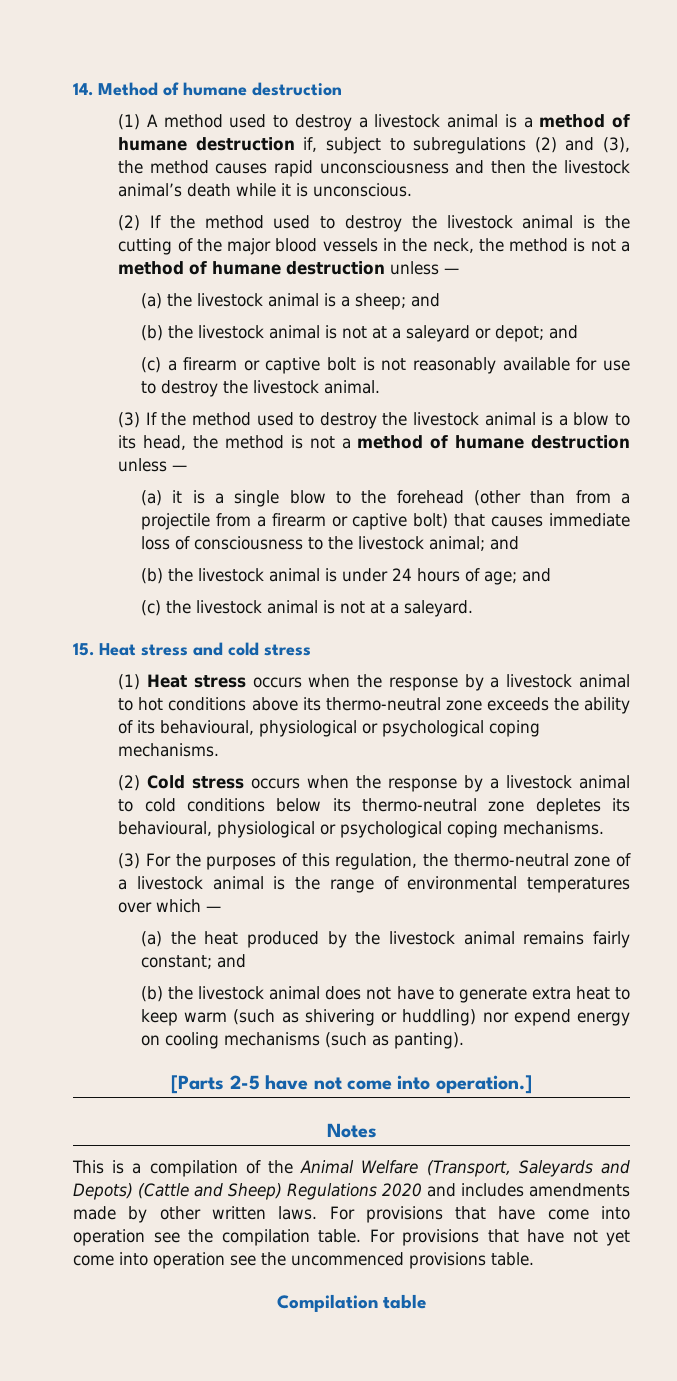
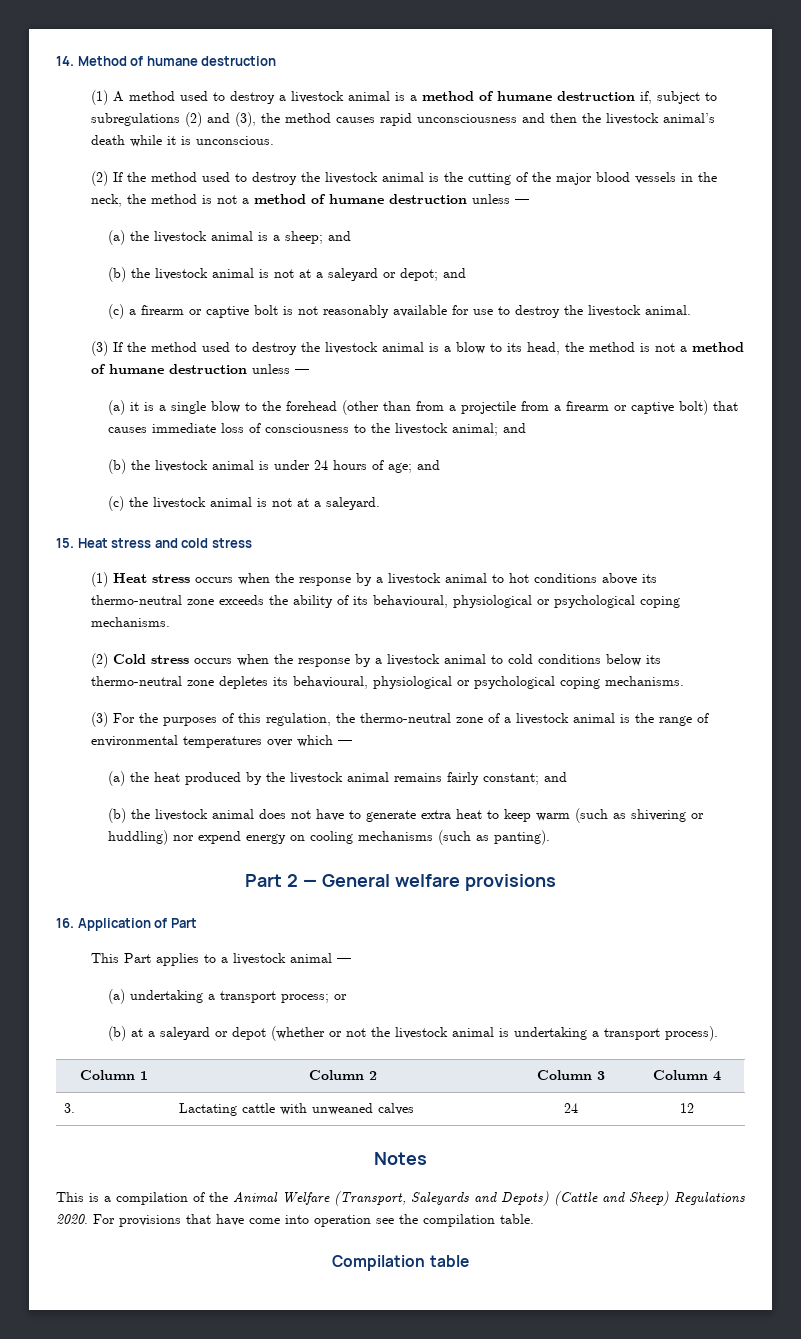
- [Parts 2-5 have not come into operation.]
+ Part 2 — General welfare provisions
+ 16. Application of Part
+ This Part applies to a livestock animal —
+ (a) undertaking a transport process; or
+ (b) at a saleyard or depot (whether or not the livestock animal is undertaking a transport process).
+ Column 1 | Column 2 | Column 3 | Column 4
+ 3. | Lactating cattle with unweaned calves | 24 | 12
- This is a compilation of the Animal Welfare (Transport, Saleyards and Depots) (Cattle and Sheep) Regulations 2020 and includes amendments made by other written laws.
+ This is a compilation of the Animal Welfare (Transport, Saleyards and Depots) (Cattle and Sheep) Regulations 2020.
- For provisions that have not yet come into operation see the uncommenced provisions table.

